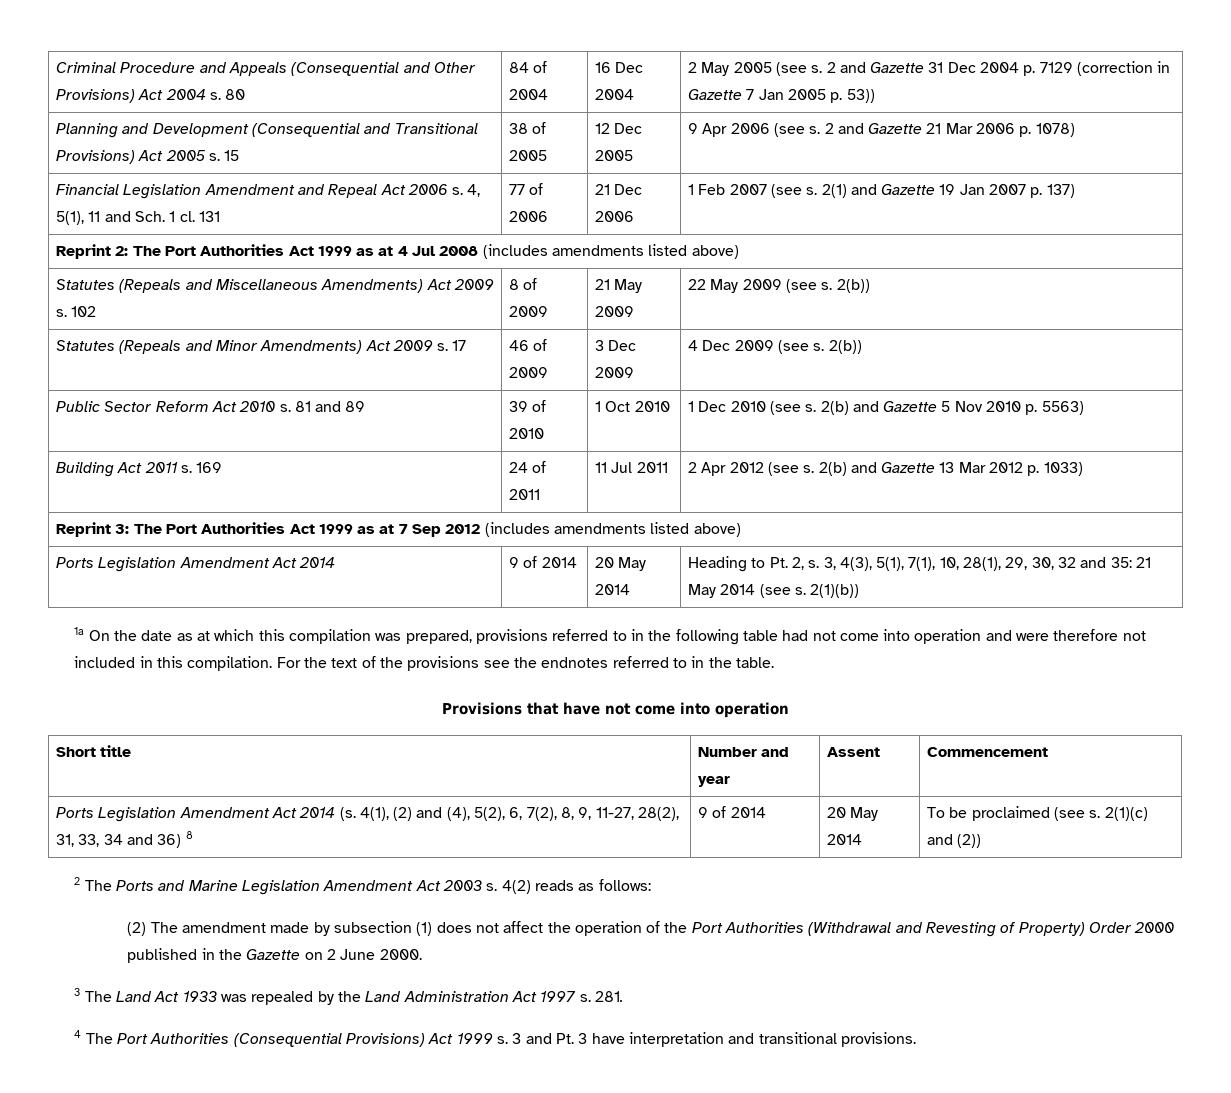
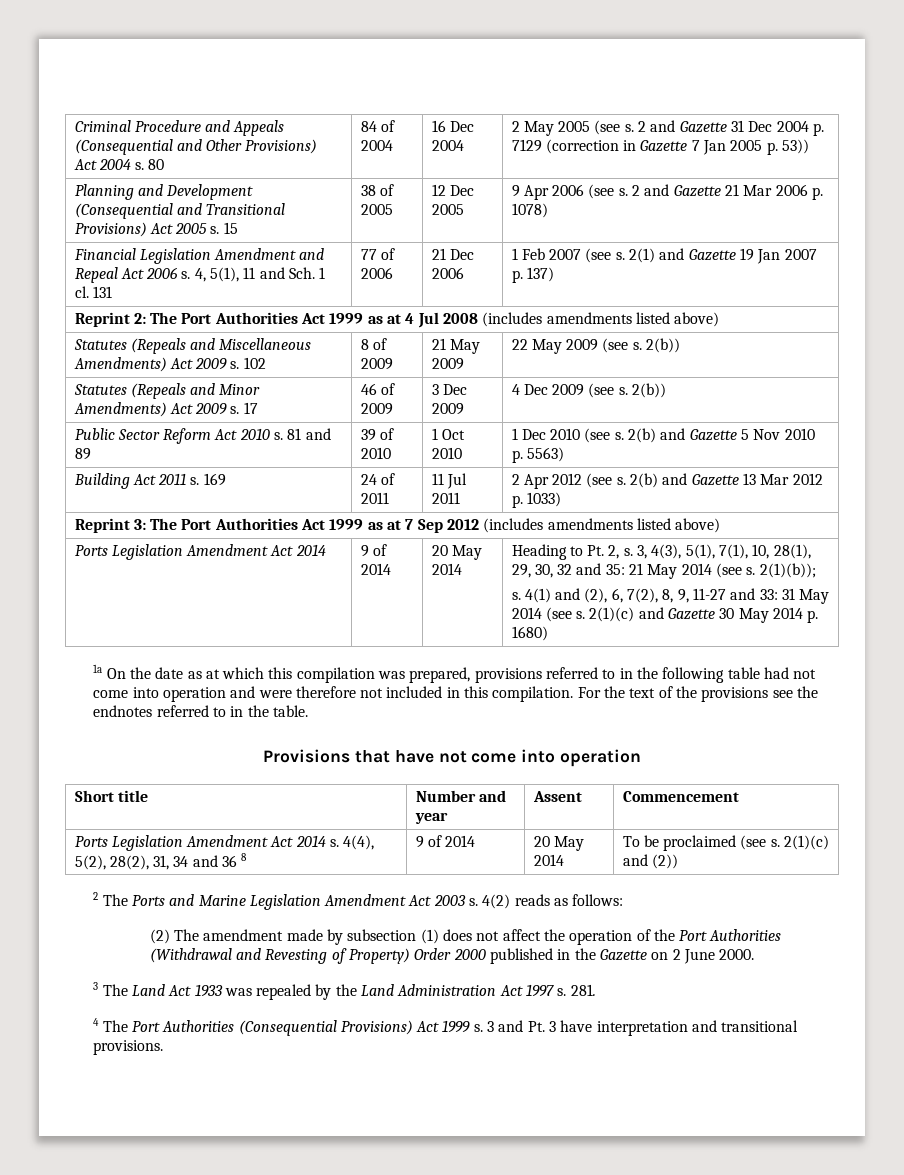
- 2(1)(b))
+ 2(1)(b));
+ s. 4(1) and (2), 6, 7(2), 8, 9, 11-27 and 33: 31 May 2014 (see s. 2(1)(c) and Gazette 30 May 2014 p. 1680)
- Ports Legislation Amendment Act 2014 (s. 4(1), (2) and (4), 5(2), 6, 7(2), 8, 9, 11-27, 28(2), 31, 33, 34 and 36) 8 | 9 of 2014 | 20 May 2014 | To be proclaimed (see s. 2(1)(c) and (2))
+ Ports Legislation Amendment Act 2014 s. 4(4), 5(2), 28(2), 31, 34 and 36 8 | 9 of 2014 | 20 May 2014 | To be proclaimed (see s. 2(1)(c) and (2))

